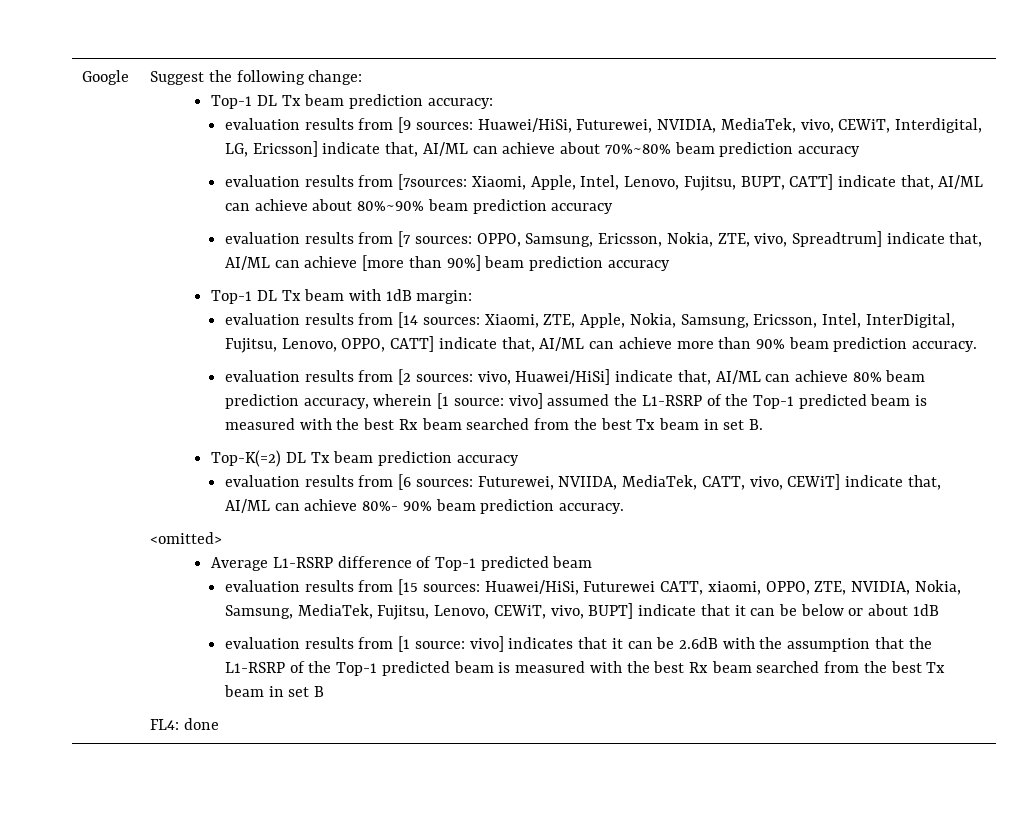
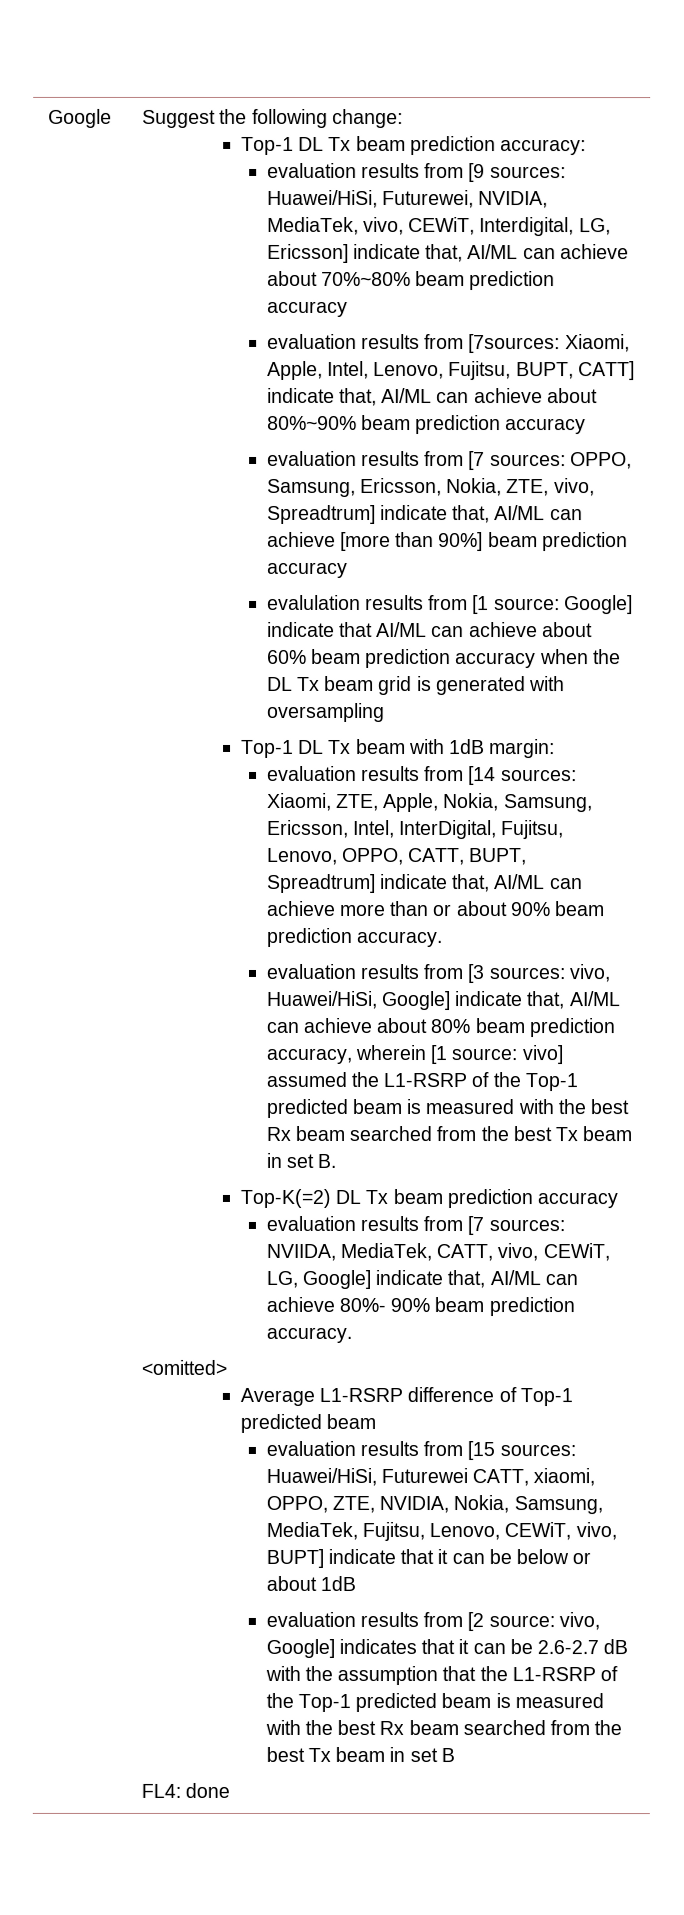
+ evalulation results from [1 source: Google] indicate that AI/ML can achieve about 60% beam prediction accuracy when the DL Tx beam grid is generated with oversampling
- evaluation results from [14 sources: Xiaomi, ZTE, Apple, Nokia, Samsung, Ericsson, Intel, InterDigital, Fujitsu, Lenovo, OPPO, CATT] indicate that, AI/ML can achieve more than 90% beam prediction accuracy.
+ evaluation results from [14 sources: Xiaomi, ZTE, Apple, Nokia, Samsung, Ericsson, Intel, InterDigital, Fujitsu, Lenovo, OPPO, CATT, BUPT, Spreadtrum] indicate that, AI/ML can achieve more than or about 90% beam prediction accuracy.
- evaluation results from [2 sources: vivo, Huawei/HiSi] indicate that, AI/ML can achieve 80% beam prediction accuracy, wherein [1 source: vivo] assumed the L1-RSRP of the Top-1 predicted beam is measured with the best Rx beam searched from the best Tx beam in set B.
+ evaluation results from [3 sources: vivo, Huawei/HiSi, Google] indicate that, AI/ML can achieve about 80% beam prediction accuracy, wherein [1 source: vivo] assumed the L1-RSRP of the Top-1 predicted beam is measured with the best Rx beam searched from the best Tx beam in set B.
- evaluation results from [6 sources: Futurewei, NVIIDA, MediaTek, CATT, vivo, CEWiT] indicate that, AI/ML can achieve 80%- 90% beam prediction accuracy.
+ evaluation results from [7 sources: NVIIDA, MediaTek, CATT, vivo, CEWiT, LG, Google] indicate that, AI/ML can achieve 80%- 90% beam prediction accuracy.
- evaluation results from [1 source: vivo] indicates that it can be 2.6dB with the assumption that the L1-RSRP of the Top-1 predicted beam is measured with the best Rx beam searched from the best Tx beam in set B
+ evaluation results from [2 source: vivo, Google] indicates that it can be 2.6-2.7 dB with the assumption that the L1-RSRP of the Top-1 predicted beam is measured with the best Rx beam searched from the best Tx beam in set B

